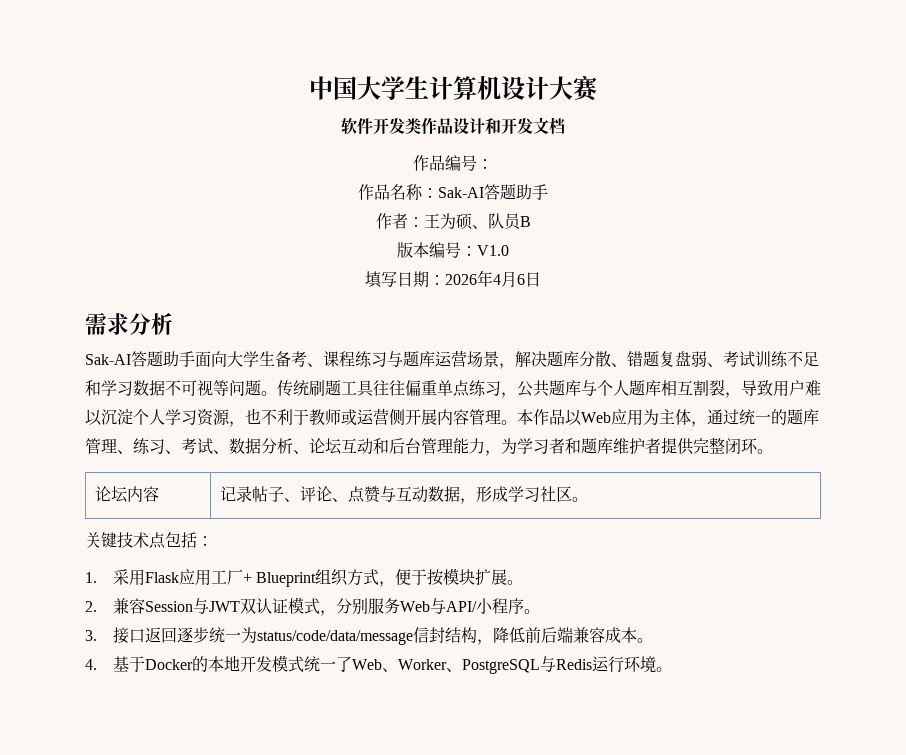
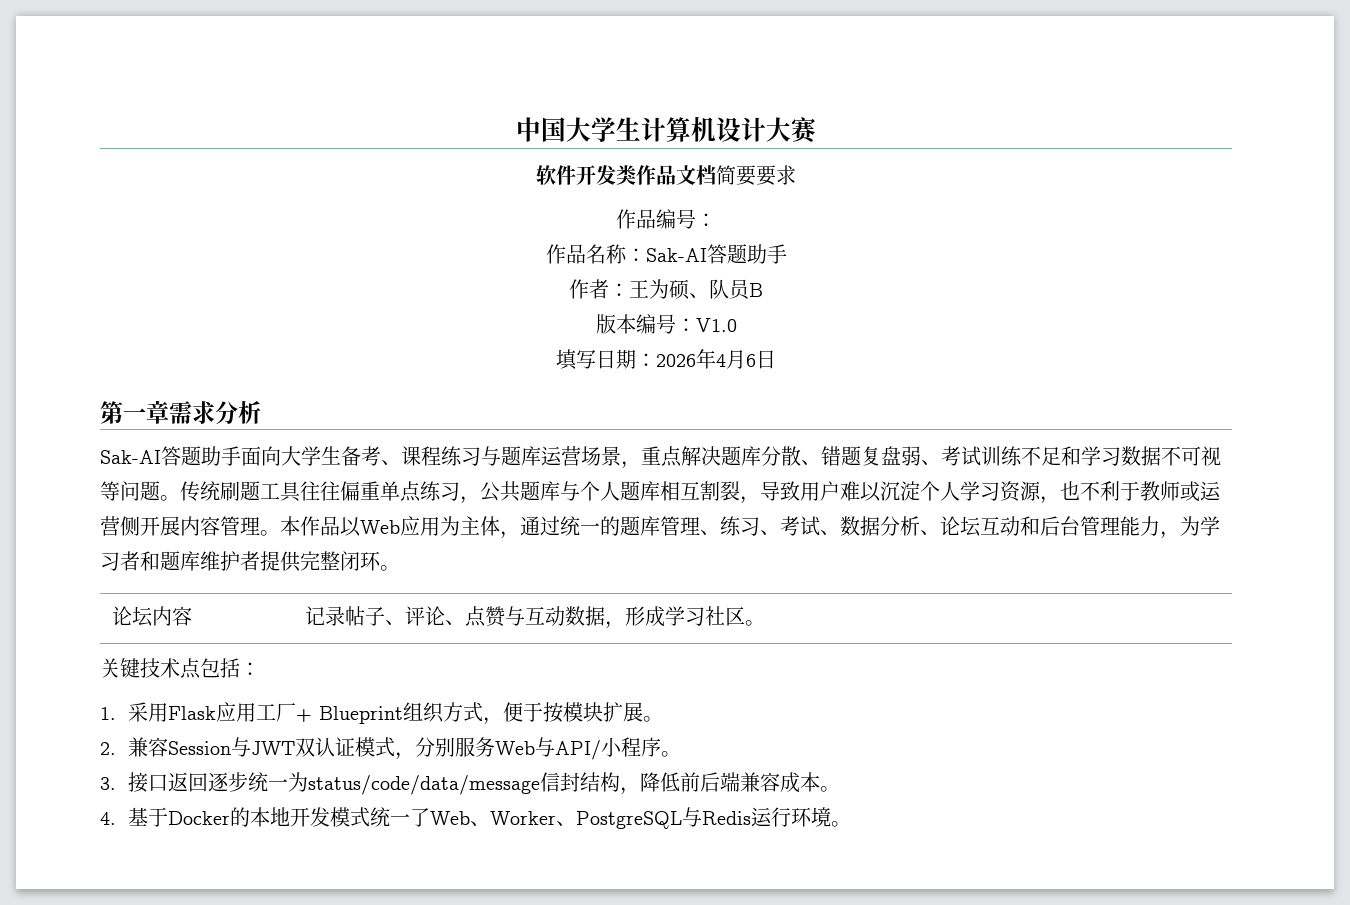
- 软件开发类作品设计和开发文档
+ 软件开发类作品文档简要要求
- 需求分析
+ 第一章需求分析
- Sak-AI答题助手面向大学生备考、课程练习与题库运营场景，解决题库分散、错题复盘弱、考试训练不足和学习数据不可视等问题。
+ Sak-AI答题助手面向大学生备考、课程练习与题库运营场景，重点解决题库分散、错题复盘弱、考试训练不足和学习数据不可视等问题。

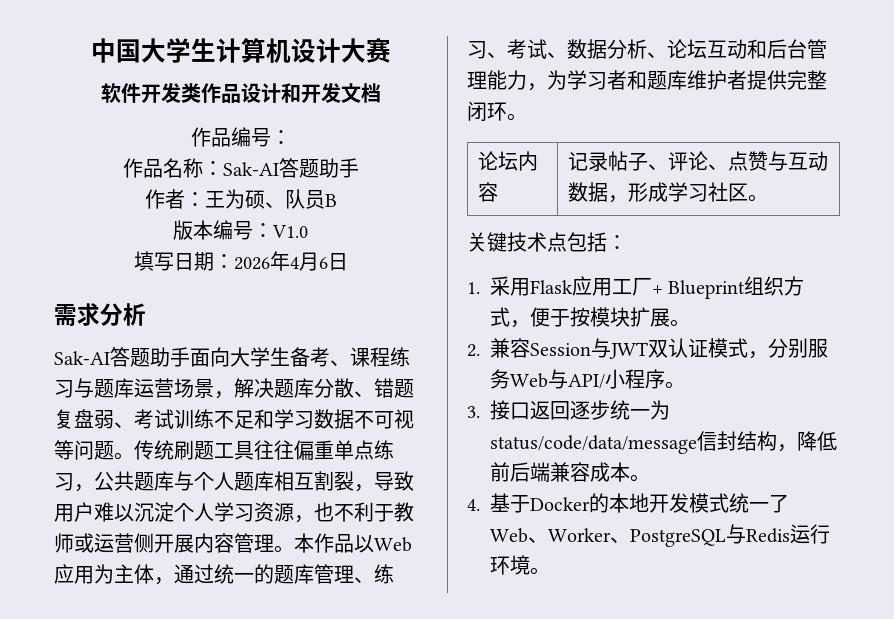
- 软件开发类作品文档简要要求
+ 软件开发类作品设计和开发文档
- 第一章需求分析
+ 需求分析
- Sak-AI答题助手面向大学生备考、课程练习与题库运营场景，重点解决题库分散、错题复盘弱、考试训练不足和学习数据不可视等问题。
+ Sak-AI答题助手面向大学生备考、课程练习与题库运营场景，解决题库分散、错题复盘弱、考试训练不足和学习数据不可视等问题。

